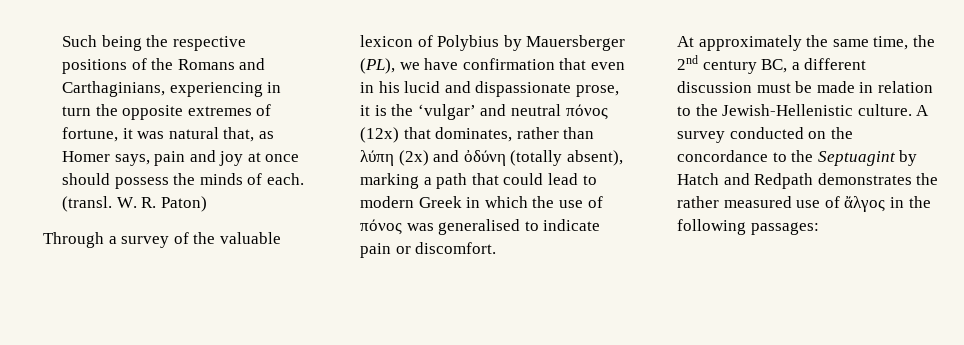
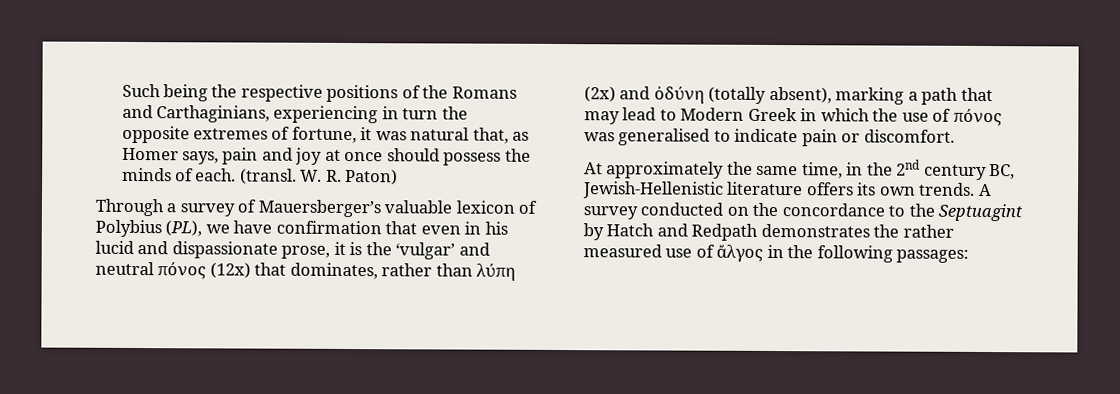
- Through a survey of the valuable lexicon of Polybius by Mauersberger (PL), we have confirmation that even in his lucid and dispassionate prose, it is the ‘vulgar’ and neutral πόνος (12x) that dominates, rather than λύπη (2x) and ὀδύνη (totally absent), marking a path that could lead to modern Greek in which the use of πόνος was generalised to indicate pain or discomfort.
+ Through a survey of Mauersberger’s valuable lexicon of Polybius (PL), we have confirmation that even in his lucid and dispassionate prose, it is the ‘vulgar’ and neutral πόνος (12x) that dominates, rather than λύπη (2x) and ὀδύνη (totally absent), marking a path that may lead to Modern Greek in which the use of πόνος was generalised to indicate pain or discomfort.
- At approximately the same time, the 2nd century BC, a different discussion must be made in relation to the Jewish-Hellenistic culture.
+ At approximately the same time, in the 2nd century BC, Jewish-Hellenistic literature offers its own trends.

